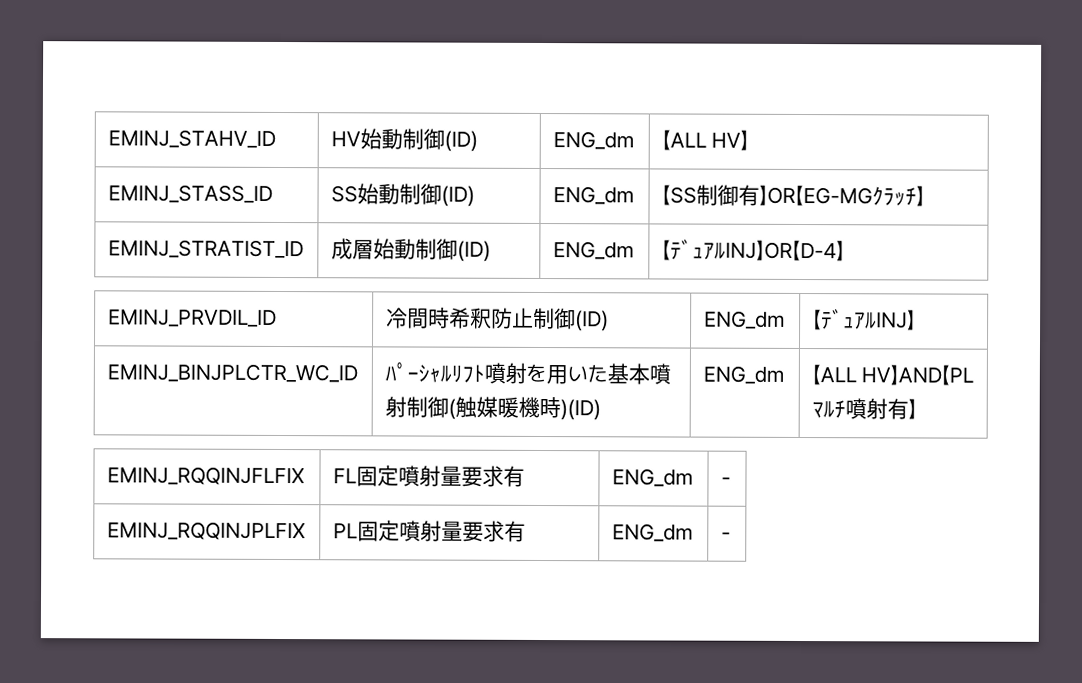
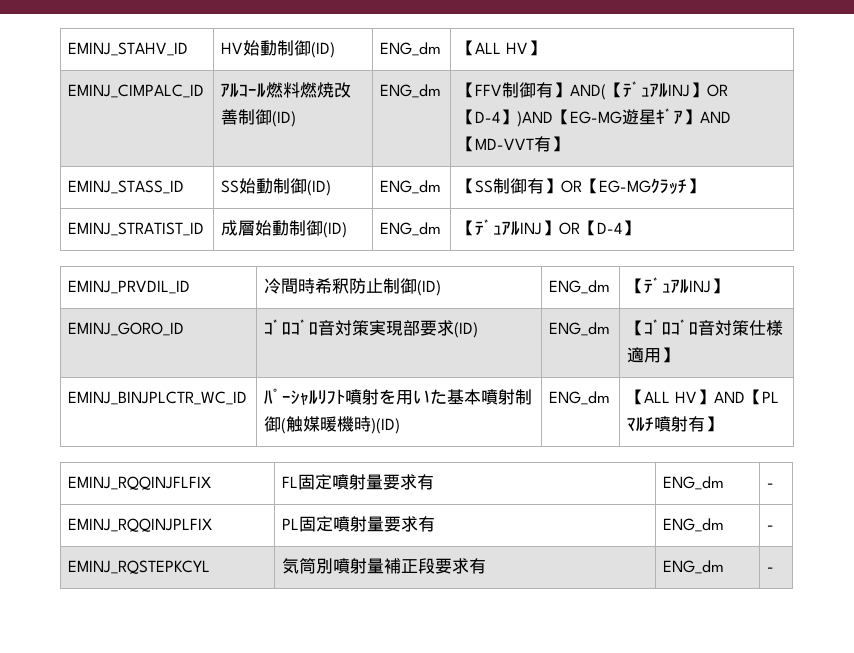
+ EMINJ_CIMPALC_ID | ｱﾙｺｰﾙ燃料燃焼改善制御(ID) | ENG_dm | 【FFV制御有】AND(【ﾃﾞｭｱﾙINJ】OR【D-4】)AND【EG-MG遊星ｷﾞｱ】AND【MD-VVT有】
+ EMINJ_GORO_ID | ｺﾞﾛｺﾞﾛ音対策実現部要求(ID) | ENG_dm | 【ｺﾞﾛｺﾞﾛ音対策仕様適用】
+ EMINJ_RQSTEPKCYL | 気筒別噴射量補正段要求有 | ENG_dm | -

